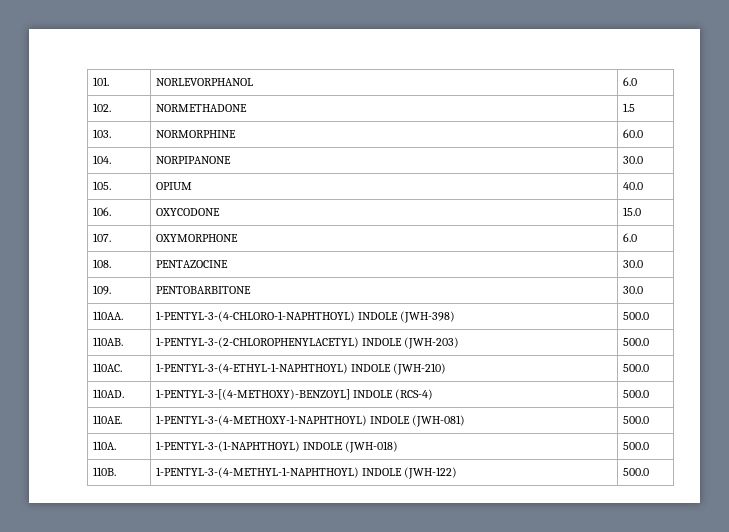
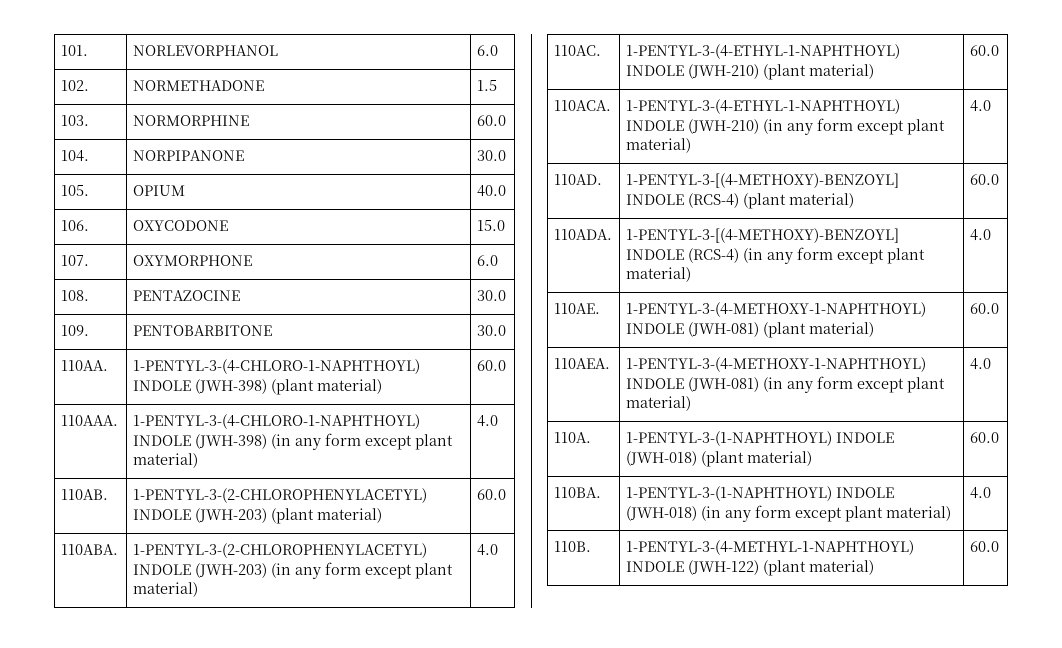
- 110AA. | 1-PENTYL-3-(4-CHLORO-1-NAPHTHOYL) INDOLE (JWH-398) | 500.0
- 110AB. | 1-PENTYL-3-(2-CHLOROPHENYLACETYL) INDOLE (JWH-203) | 500.0
- 110AC. | 1-PENTYL-3-(4-ETHYL-1-NAPHTHOYL) INDOLE (JWH-210) | 500.0
- 110AD. | 1-PENTYL-3-[(4-METHOXY)-BENZOYL] INDOLE (RCS-4) | 500.0
- 110AE. | 1-PENTYL-3-(4-METHOXY-1-NAPHTHOYL) INDOLE (JWH-081) | 500.0
- 110A. | 1-PENTYL-3-(1-NAPHTHOYL) INDOLE (JWH-018) | 500.0
+ 110AA. | 1-PENTYL-3-(4-CHLORO-1-NAPHTHOYL) INDOLE (JWH-398) (plant material) | 60.0
+ 110AAA. | 1-PENTYL-3-(4-CHLORO-1-NAPHTHOYL) INDOLE (JWH-398) (in any form except plant material) | 4.0
+ 110AB. | 1-PENTYL-3-(2-CHLOROPHENYLACETYL) INDOLE (JWH-203) (plant material) | 60.0
+ 110ABA. | 1-PENTYL-3-(2-CHLOROPHENYLACETYL) INDOLE (JWH-203) (in any form except plant material) | 4.0
+ 110AC. | 1-PENTYL-3-(4-ETHYL-1-NAPHTHOYL) INDOLE (JWH-210) (plant material) | 60.0
+ 110ACA. | 1-PENTYL-3-(4-ETHYL-1-NAPHTHOYL) INDOLE (JWH-210) (in any form except plant material) | 4.0
+ 110AD. | 1-PENTYL-3-[(4-METHOXY)-BENZOYL] INDOLE (RCS-4) (plant material) | 60.0
+ 110ADA. | 1-PENTYL-3-[(4-METHOXY)-BENZOYL] INDOLE (RCS-4) (in any form except plant material) | 4.0
+ 110AE. | 1-PENTYL-3-(4-METHOXY-1-NAPHTHOYL) INDOLE (JWH-081) (plant material) | 60.0
+ 110AEA. | 1-PENTYL-3-(4-METHOXY-1-NAPHTHOYL) INDOLE (JWH-081) (in any form except plant material) | 4.0
+ 110A. | 1-PENTYL-3-(1-NAPHTHOYL) INDOLE (JWH-018) (plant material) | 60.0
+ 110BA. | 1-PENTYL-3-(1-NAPHTHOYL) INDOLE (JWH-018) (in any form except plant material) | 4.0
- 110B. | 1-PENTYL-3-(4-METHYL-1-NAPHTHOYL) INDOLE (JWH-122) | 500.0
+ 110B. | 1-PENTYL-3-(4-METHYL-1-NAPHTHOYL) INDOLE (JWH-122) (plant material) | 60.0

